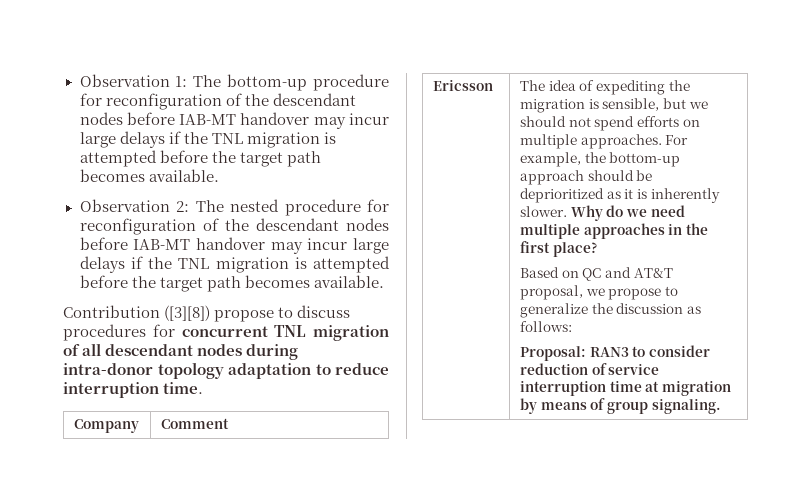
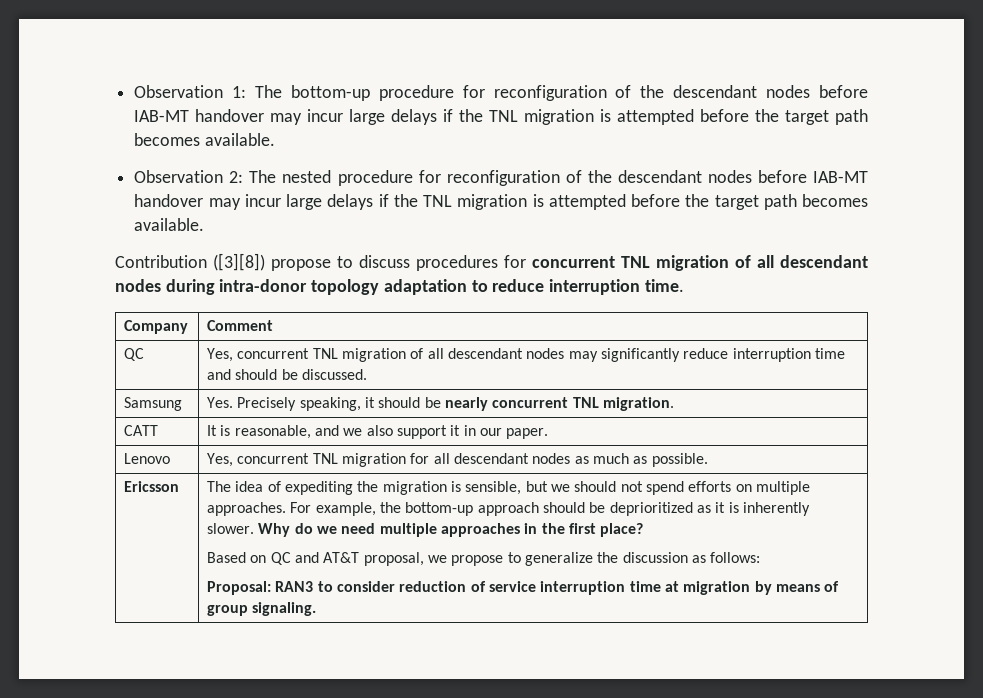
+ QC | Yes, concurrent TNL migration of all descendant nodes may significantly reduce interruption time and should be discussed.
+ Samsung | Yes. Precisely speaking, it should be nearly concurrent TNL migration.
+ CATT | It is reasonable, and we also support it in our paper.
+ Lenovo | Yes, concurrent TNL migration for all descendant nodes as much as possible.

